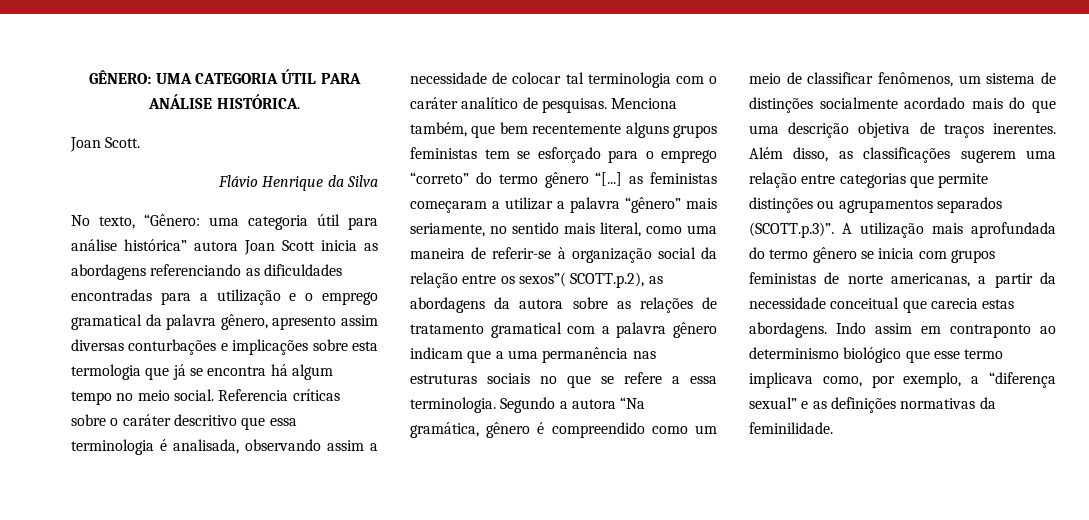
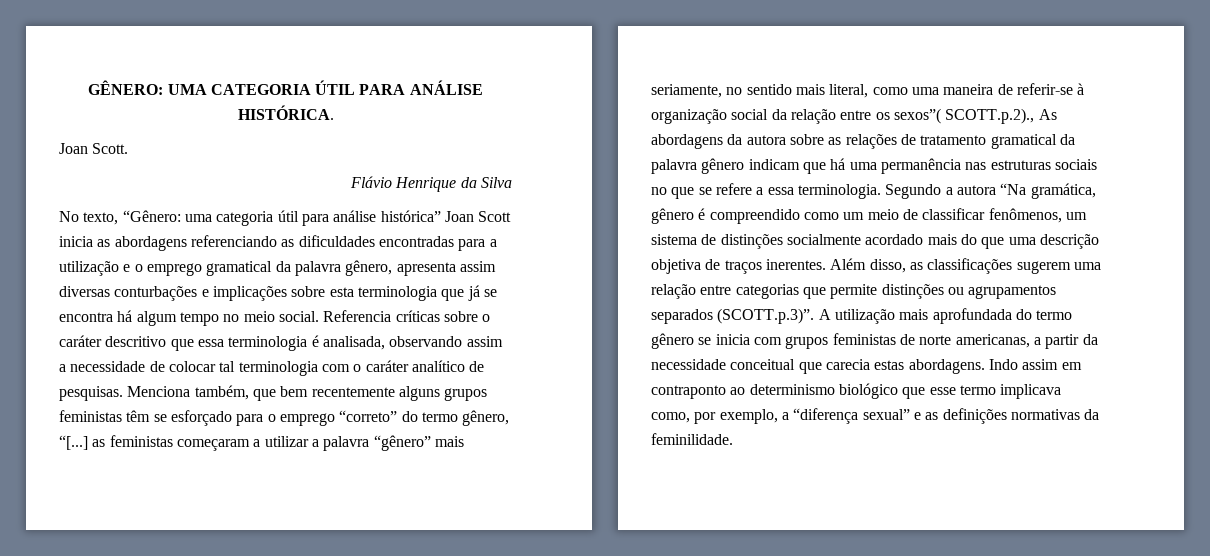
- No texto, “Gênero: uma categoria útil para análise histórica” autora Joan Scott inicia as abordagens referenciando as dificuldades encontradas para a utilização e o emprego gramatical da palavra gênero, apresento assim diversas conturbações e implicações sobre esta termologia que já se encontra há algum tempo no meio social.
+ No texto, “Gênero: uma categoria útil para análise histórica” Joan Scott inicia as abordagens referenciando as dificuldades encontradas para a utilização e o emprego gramatical da palavra gênero, apresenta assim diversas conturbações e implicações sobre esta terminologia que já se encontra há algum tempo no meio social.
- Menciona também, que bem recentemente alguns grupos feministas tem se esforçado para o emprego “correto” do termo gênero “[...] as feministas começaram a utilizar a palavra “gênero” mais seriamente, no sentido mais literal, como uma maneira de referir-se à organização social da relação entre os sexos”( SCOTT.p.2), as abordagens da autora sobre as relações de tratamento gramatical com a palavra gênero indicam que a uma permanência nas estruturas sociais no que se refere a essa terminologia.
+ Menciona também, que bem recentemente alguns grupos feministas têm se esforçado para o emprego “correto” do termo gênero, “[...] as feministas começaram a utilizar a palavra “gênero” mais seriamente, no sentido mais literal, como uma maneira de referir-se à organização social da relação entre os sexos”( SCOTT.p.2)., As abordagens da autora sobre as relações de tratamento gramatical da palavra gênero indicam que há uma permanência nas estruturas sociais no que se refere a essa terminologia.

